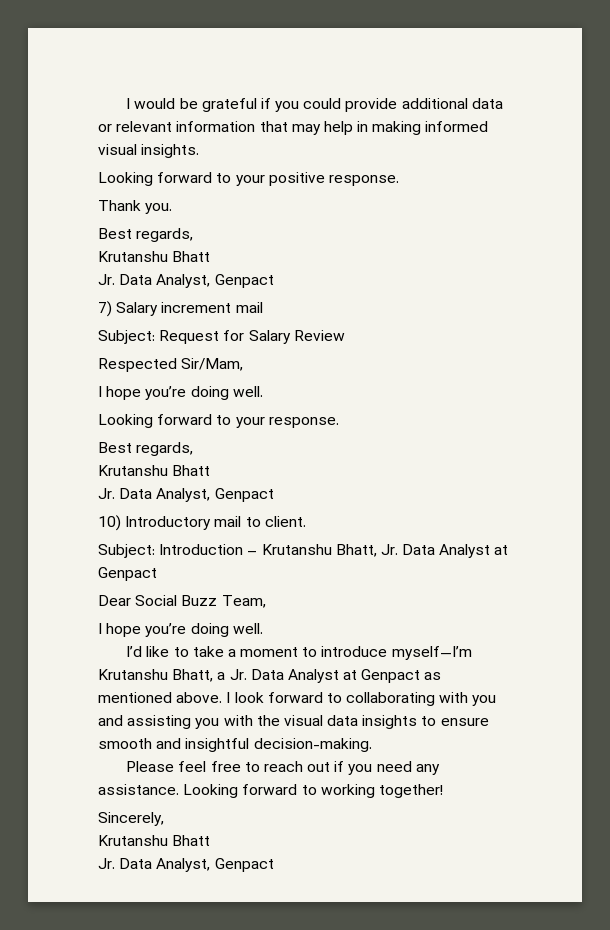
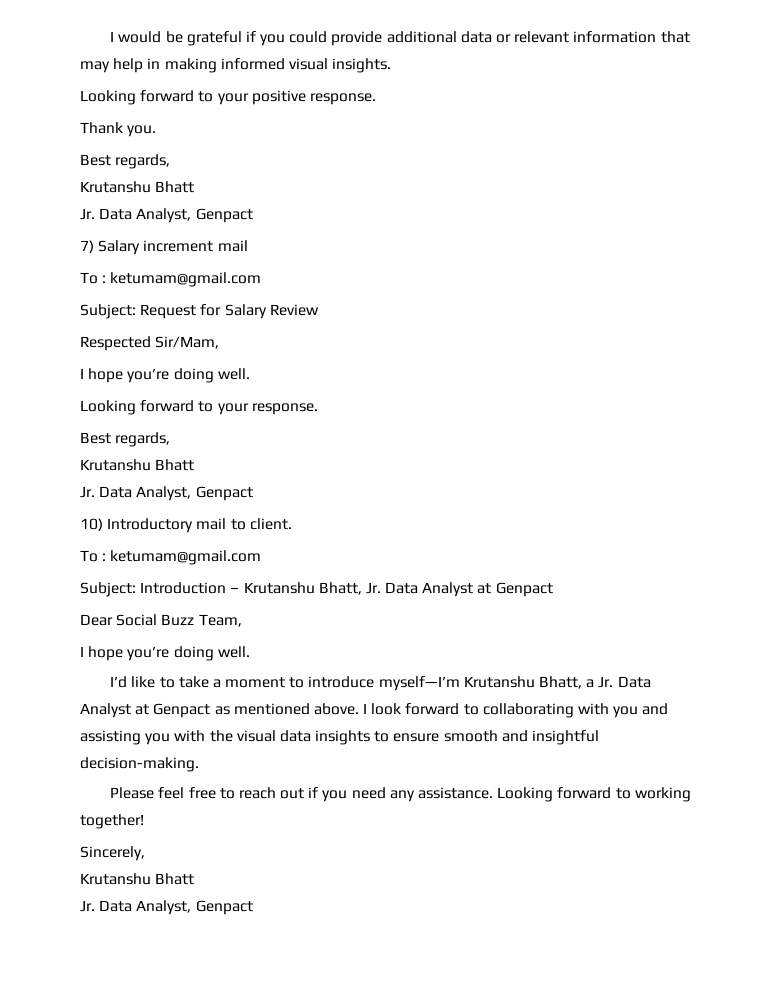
  7) Salary increment mail
+ To : ketumam@gmail.com
  10) Introductory mail to client.
+ To : ketumam@gmail.com

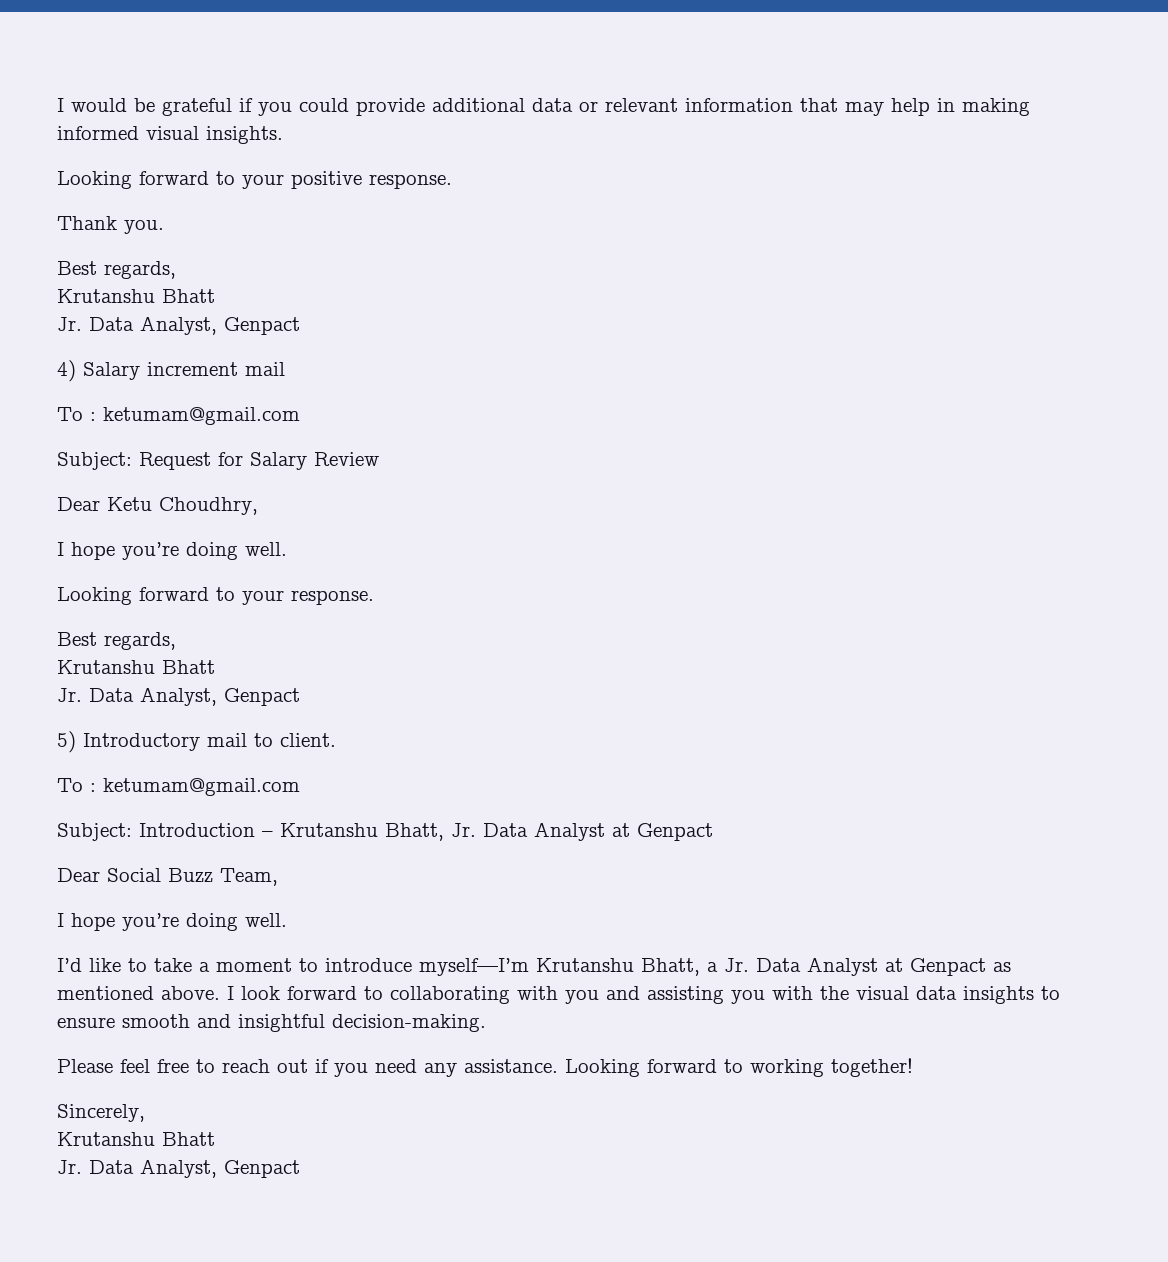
- 7) Salary increment mail
+ 4) Salary increment mail
- Respected Sir/Mam,
+ Dear Ketu Choudhry,
- 10) Introductory mail to client.
+ 5) Introductory mail to client.

